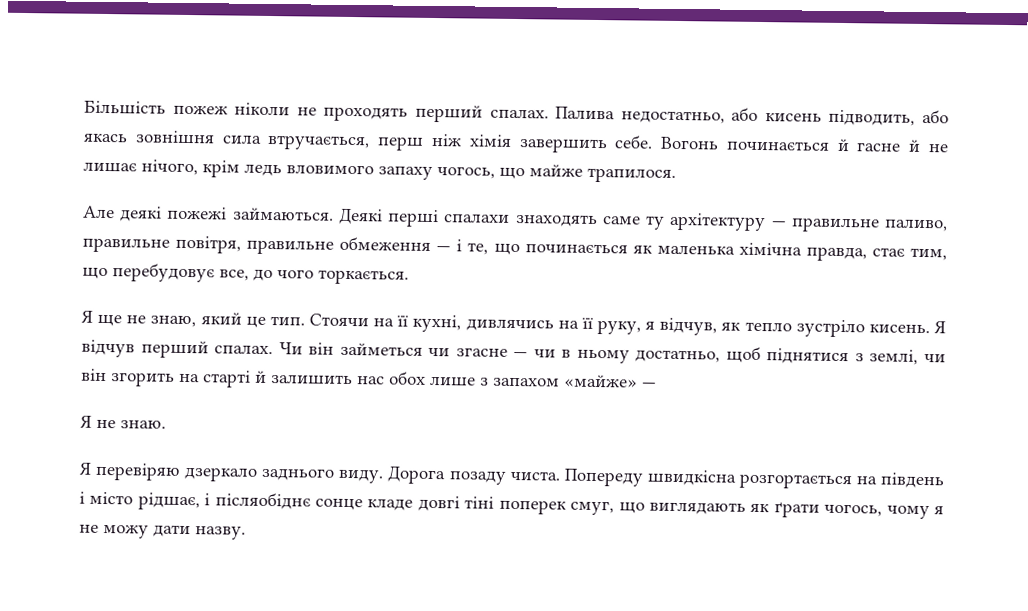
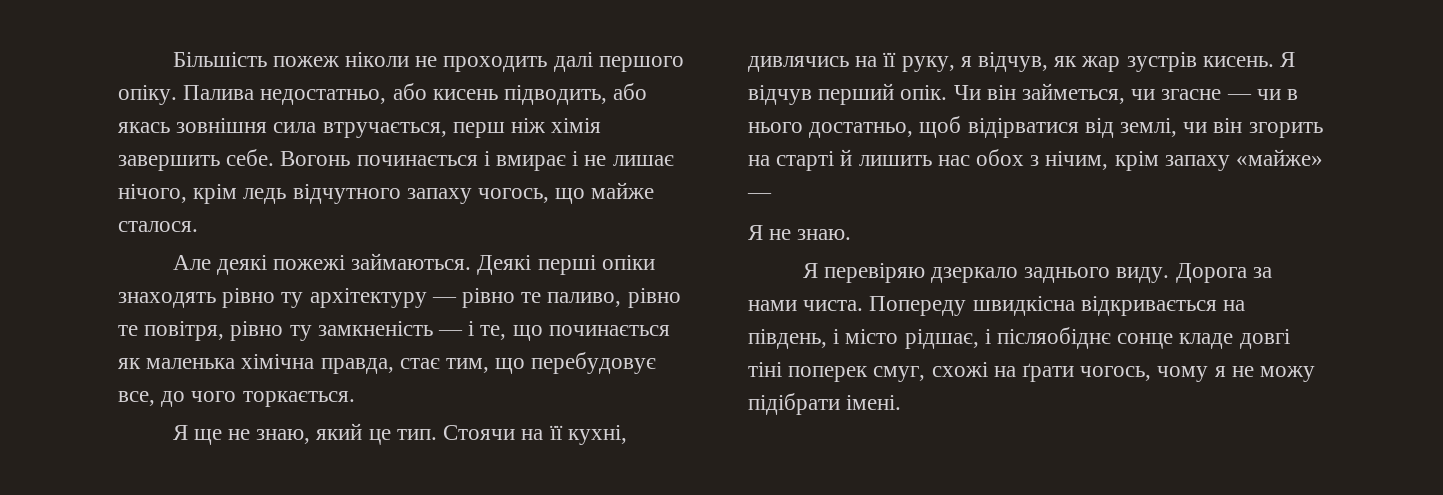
- Більшість пожеж ніколи не проходять перший спалах.
+ Більшість пожеж ніколи не проходить далі першого опіку.
- Вогонь починається й гасне й не лишає нічого, крім ледь вловимого запаху чогось, що майже трапилося.
+ Вогонь починається і вмирає і не лишає нічого, крім ледь відчутного запаху чогось, що майже сталося.
- Деякі перші спалахи знаходять саме ту архітектуру — правильне паливо, правильне повітря, правильне обмеження — і те, що починається як маленька хімічна правда, стає тим, що перебудовує все, до чого торкається.
+ Деякі перші опіки знаходять рівно ту архітектуру — рівно те паливо, рівно те повітря, рівно ту замкненість — і те, що починається як маленька хімічна правда, стає тим, що перебудовує все, до чого торкається.
- Стоячи на її кухні, дивлячись на її руку, я відчув, як тепло зустріло кисень.
+ Стоячи на її кухні, дивлячись на її руку, я відчув, як жар зустрів кисень.
- Я відчув перший спалах.
+ Я відчув перший опік.
- Чи він займеться чи згасне — чи в ньому достатньо, щоб піднятися з землі, чи він згорить на старті й залишить нас обох лише з запахом «майже» —
+ Чи він займеться, чи згасне — чи в нього достатньо, щоб відірватися від землі, чи він згорить на старті й лишить нас обох з нічим, крім запаху «майже» —
- Дорога позаду чиста.
+ Дорога за нами чиста.
- Попереду швидкісна розгортається на південь і місто рідшає, і післяобіднє сонце кладе довгі тіні поперек смуг, що виглядають як ґрати чогось, чому я не можу дати назву.
+ Попереду швидкісна відкривається на південь, і місто рідшає, і післяобіднє сонце кладе довгі тіні поперек смуг, схожі на ґрати чогось, чому я не можу підібрати імені.

